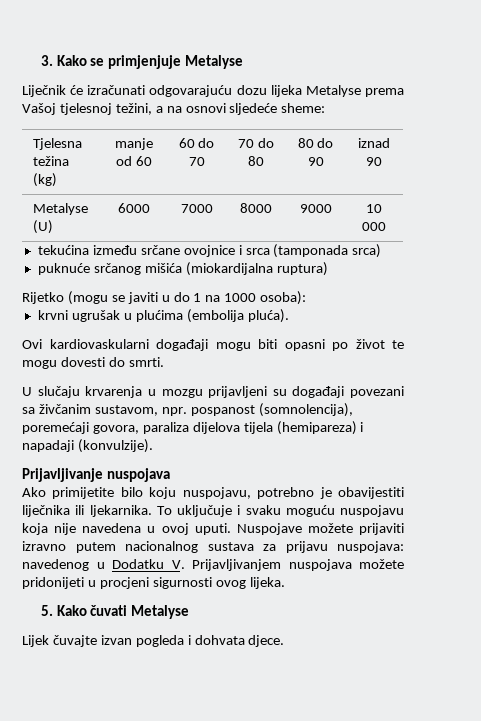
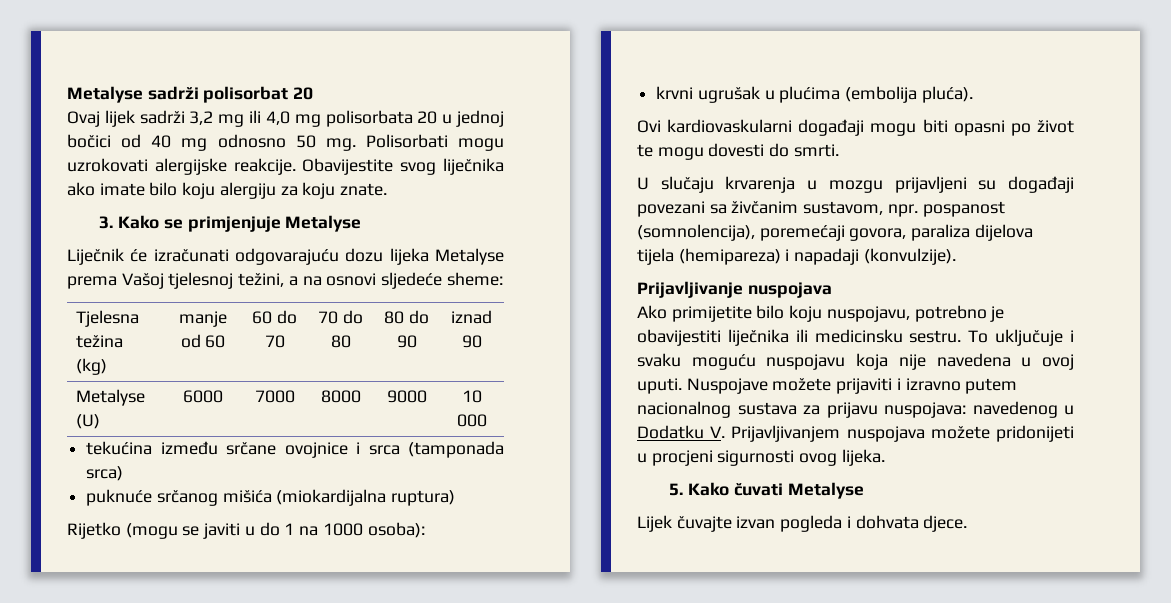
+ Metalyse sadrži polisorbat 20
+ Ovaj lijek sadrži 3,2 mg ili 4,0 mg polisorbata 20 u jednoj bočici od 40 mg odnosno 50 mg. Polisorbati mogu uzrokovati alergijske reakcije. Obavijestite svog liječnika ako imate bilo koju alergiju za koju znate.
- Ako primijetite bilo koju nuspojavu, potrebno je obavijestiti liječnika ili ljekarnika.
+ Ako primijetite bilo koju nuspojavu, potrebno je obavijestiti liječnika ili medicinsku sestru.
- Nuspojave možete prijaviti izravno putem nacionalnog sustava za prijavu nuspojava: navedenog u Dodatku V. Prijavljivanjem nuspojava možete pridonijeti u procjeni sigurnosti ovog lijeka.
+ Nuspojave možete prijaviti i izravno putem nacionalnog sustava za prijavu nuspojava: navedenog u Dodatku V. Prijavljivanjem nuspojava možete pridonijeti u procjeni sigurnosti ovog lijeka.

